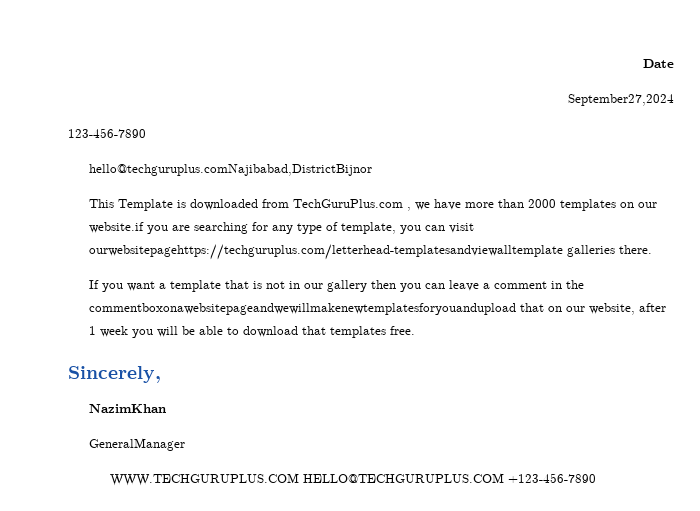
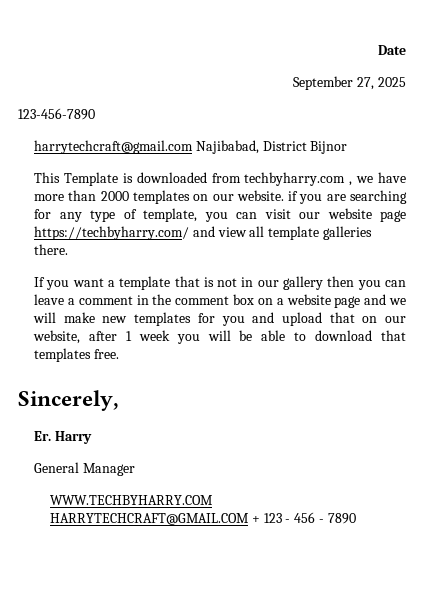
- September27,2024
+ September 27, 2025
  123-456-7890
- hello@techguruplus.comNajibabad,DistrictBijnor
+ harrytechcraft@gmail.com Najibabad, District Bijnor
- This Template is downloaded from TechGuruPlus.com , we have more than 2000 templates on our website.if you are searching for any type of template, you can visit ourwebsitepagehttps://techguruplus.com/letterhead-templatesandviewalltemplate galleries there.
+ This Template is downloaded from techbyharry.com , we have more than 2000 templates on our website. if you are searching for any type of template, you can visit our website page https://techbyharry.com/ and view all template galleries there.
- If you want a template that is not in our gallery then you can leave a comment in the commentboxonawebsitepageandwewillmakenewtemplatesforyouandupload that on our website, after 1 week you will be able to download that templates free.
+ If you want a template that is not in our gallery then you can leave a comment in the comment box on a website page and we will make new templates for you and upload that on our website, after 1 week you will be able to download that templates free.
- NazimKhan
- GeneralManager
- WWW.TECHGURUPLUS.COM HELLO@TECHGURUPLUS.COM +123-456-7890
+ Er. Harry
+ General Manager
+ WWW.TECHBYHARRY.COM HARRYTECHCRAFT@GMAIL.COM + 123 - 456 - 7890

